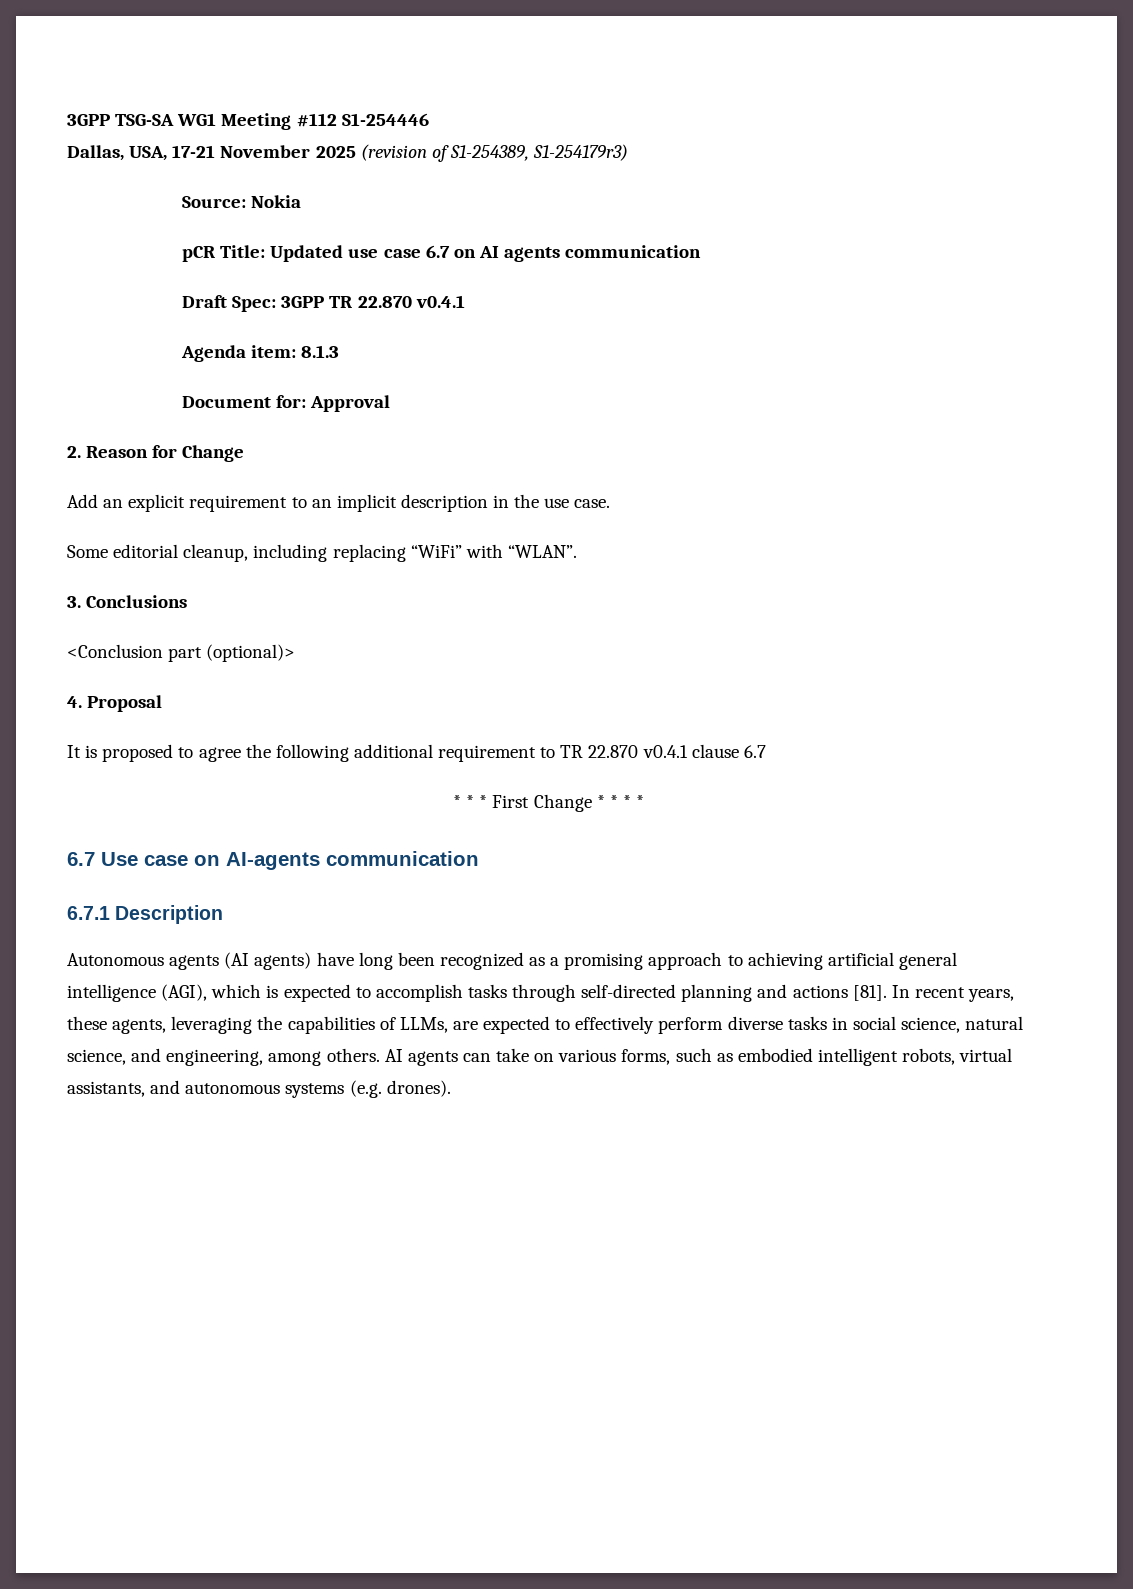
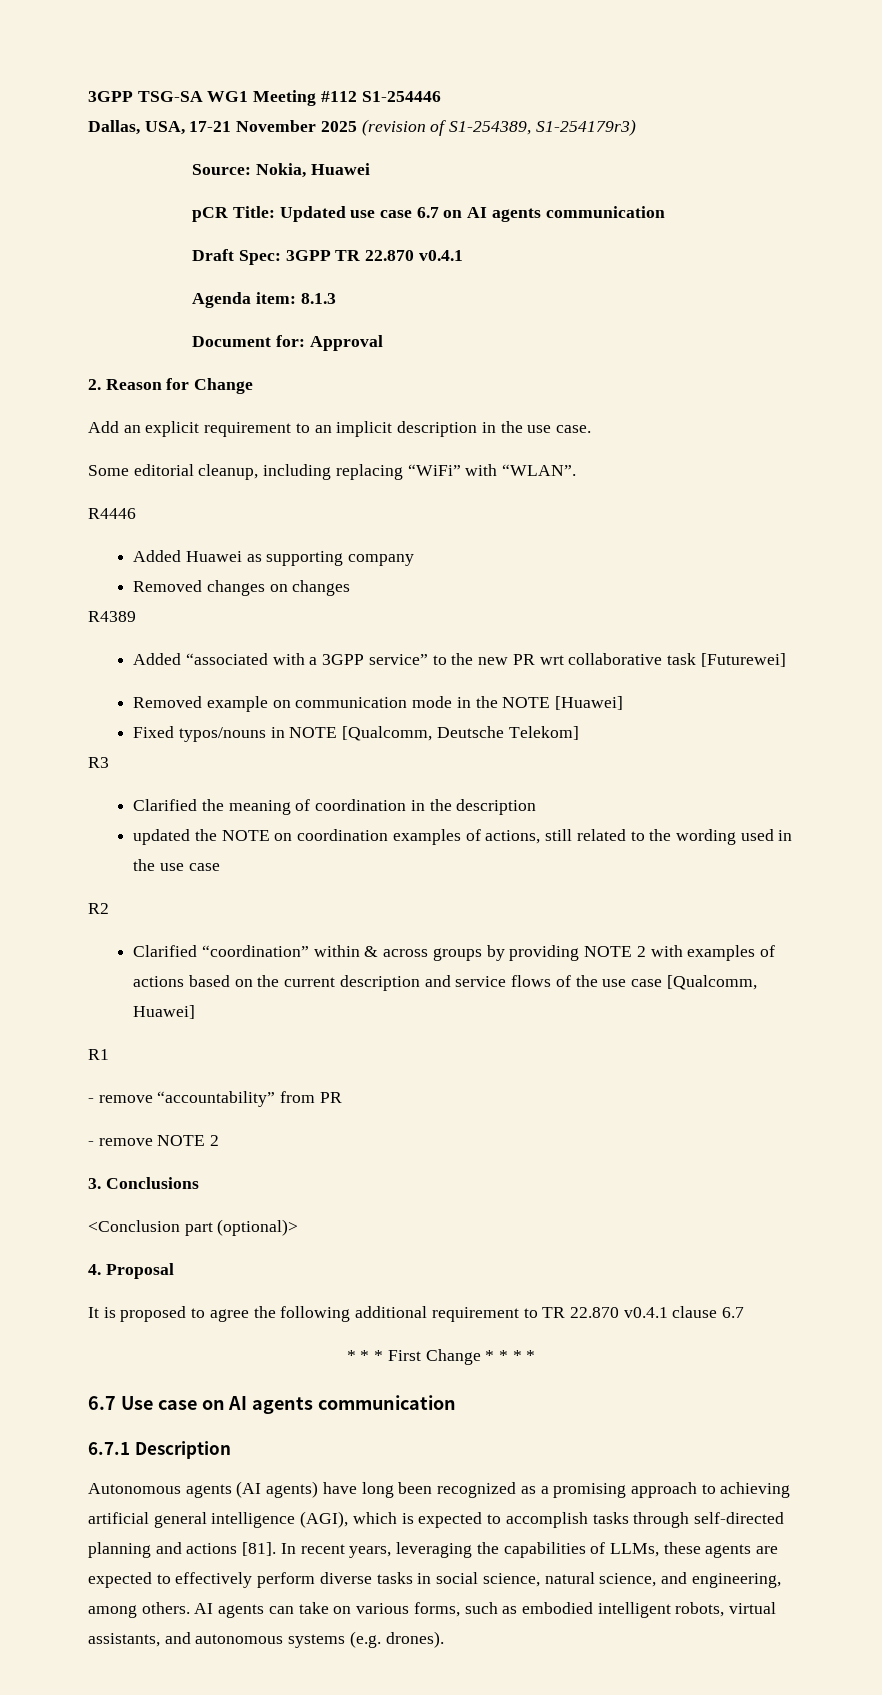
- Source: Nokia
+ Source: Nokia, Huawei
+ R4446
+ Added Huawei as supporting company
+ Removed changes on changes
+ R4389
+ Added “associated with a 3GPP service” to the new PR wrt collaborative task [Futurewei]
+ Removed example on communication mode in the NOTE [Huawei]
+ Fixed typos/nouns in NOTE [Qualcomm, Deutsche Telekom]
+ R3
+ Clarified the meaning of coordination in the description
+ updated the NOTE on coordination examples of actions, still related to the wording used in the use case
+ R2
+ Clarified “coordination” within & across groups by providing NOTE 2 with examples of actions based on the current description and service flows of the use case [Qualcomm, Huawei]
+ R1
+ - remove “accountability” from PR
+ - remove NOTE 2
- 6.7 Use case on AI-agents communication
+ 6.7 Use case on AI agents communication
- In recent years, these agents, leveraging the capabilities of LLMs, are expected to effectively perform diverse tasks in social science, natural science, and engineering, among others.
+ In recent years, leveraging the capabilities of LLMs, these agents are expected to effectively perform diverse tasks in social science, natural science, and engineering, among others.

